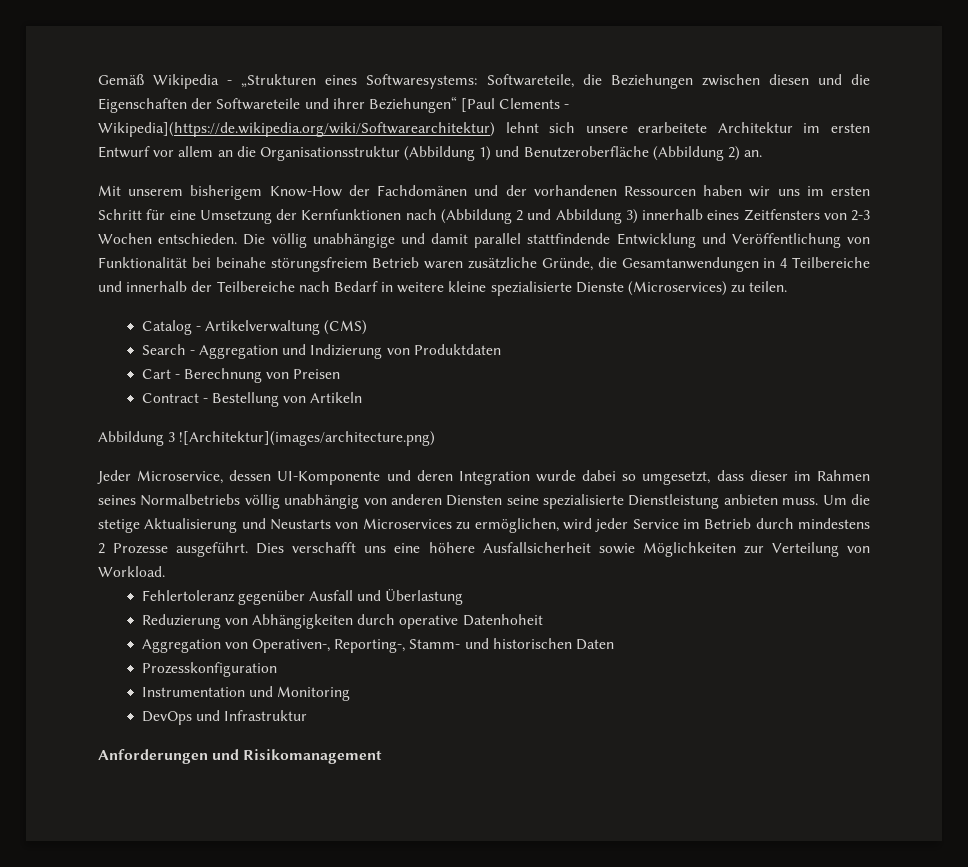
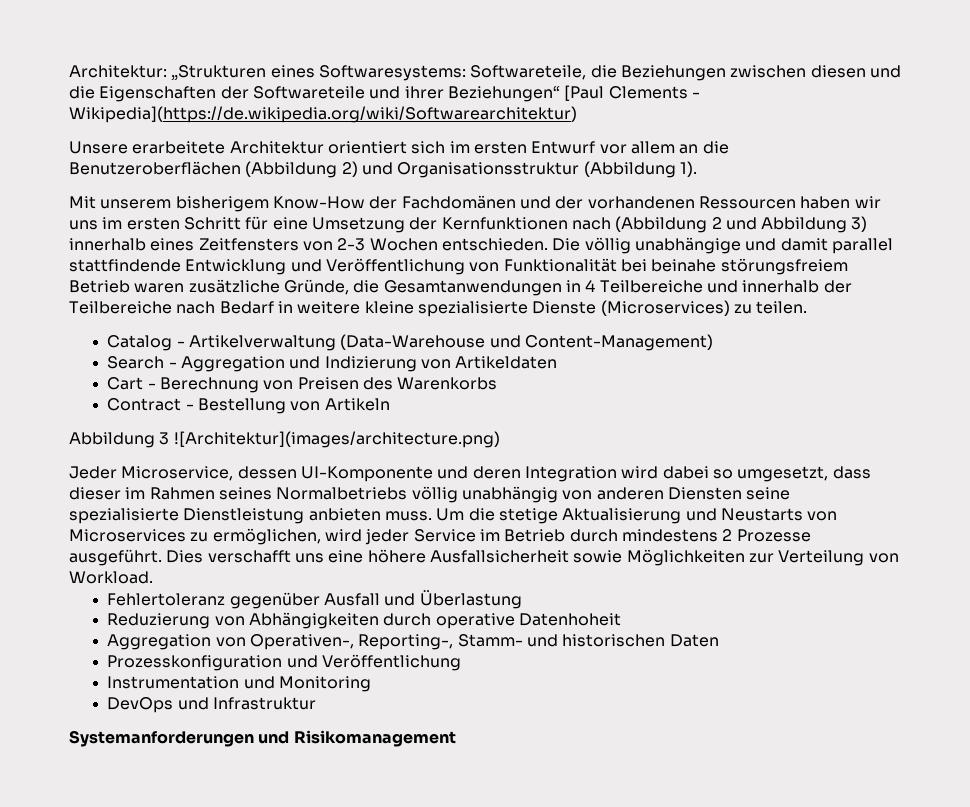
- Gemäß Wikipedia - „Strukturen eines Softwaresystems: Softwareteile, die Beziehungen zwischen diesen und die Eigenschaften der Softwareteile und ihrer Beziehungen“ [Paul Clements - Wikipedia](https://de.wikipedia.org/wiki/Softwarearchitektur) lehnt sich unsere erarbeitete Architektur im ersten Entwurf vor allem an die Organisationsstruktur (Abbildung 1) und Benutzeroberfläche (Abbildung 2) an.
+ Architektur: „Strukturen eines Softwaresystems: Softwareteile, die Beziehungen zwischen diesen und die Eigenschaften der Softwareteile und ihrer Beziehungen“ [Paul Clements - Wikipedia](https://de.wikipedia.org/wiki/Softwarearchitektur)
+ Unsere erarbeitete Architektur orientiert sich im ersten Entwurf vor allem an die Benutzeroberflächen (Abbildung 2) und Organisationsstruktur (Abbildung 1).
- Catalog - Artikelverwaltung (CMS)
+ Catalog - Artikelverwaltung (Data-Warehouse und Content-Management)
- Search - Aggregation und Indizierung von Produktdaten
+ Search - Aggregation und Indizierung von Artikeldaten
- Cart - Berechnung von Preisen
+ Cart - Berechnung von Preisen des Warenkorbs
- Jeder Microservice, dessen UI-Komponente und deren Integration wurde dabei so umgesetzt, dass dieser im Rahmen seines Normalbetriebs völlig unabhängig von anderen Diensten seine spezialisierte Dienstleistung anbieten muss.
+ Jeder Microservice, dessen UI-Komponente und deren Integration wird dabei so umgesetzt, dass dieser im Rahmen seines Normalbetriebs völlig unabhängig von anderen Diensten seine spezialisierte Dienstleistung anbieten muss.
- Prozesskonfiguration
+ Prozesskonfiguration und Veröffentlichung
- Anforderungen und Risikomanagement
+ Systemanforderungen und Risikomanagement

